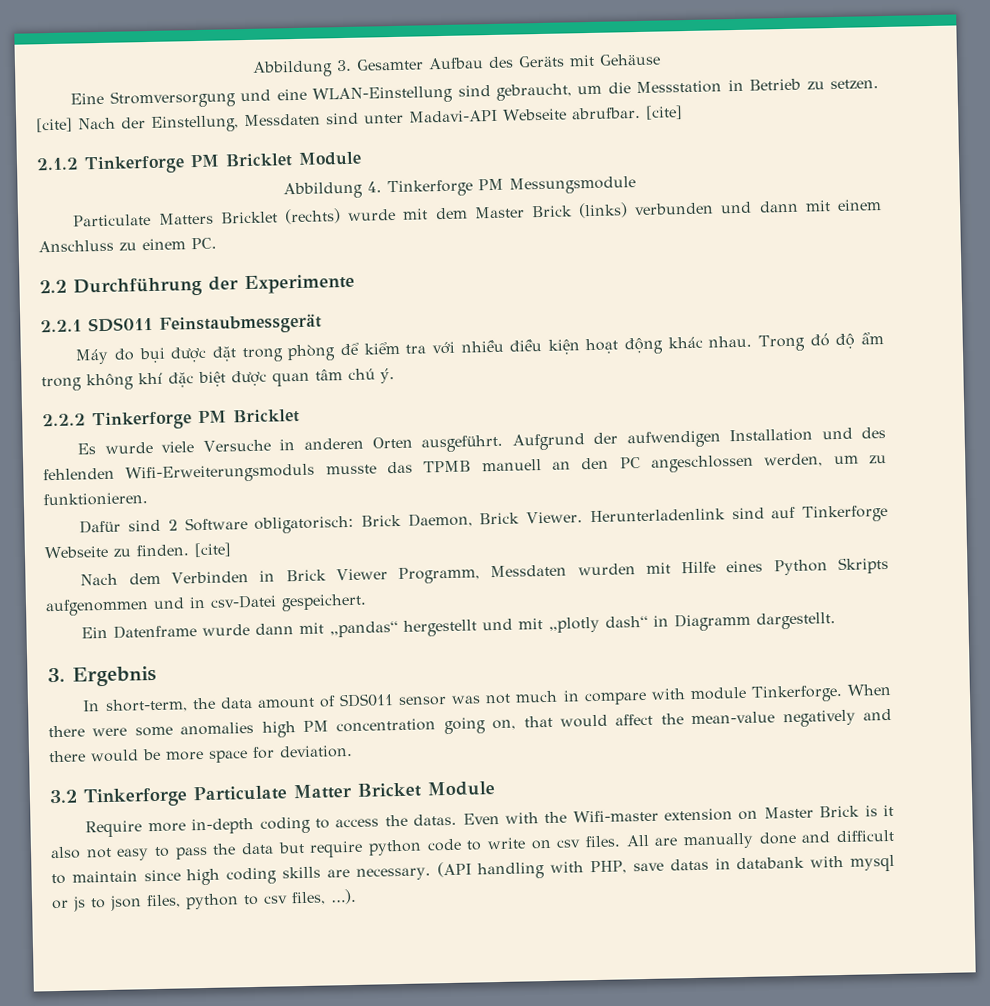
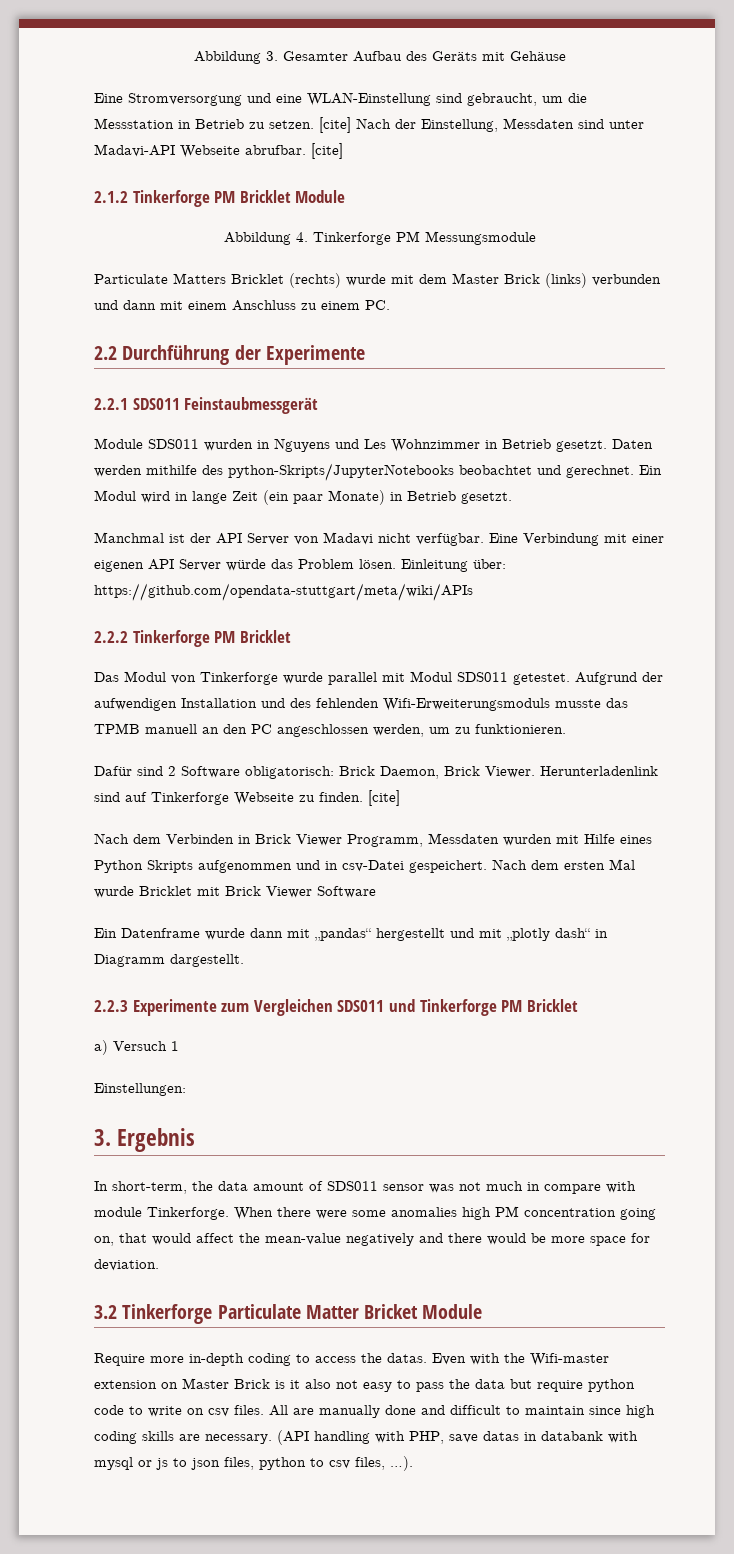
- Máy đo bụi được đặt trong phòng để kiểm tra với nhiều điều kiện hoạt động khác nhau. Trong đó độ ẩm trong không khí đặc biệt được quan tâm chú ý.
+ Module SDS011 wurden in Nguyens und Les Wohnzimmer in Betrieb gesetzt. Daten werden mithilfe des python-Skripts/JupyterNotebooks beobachtet und gerechnet. Ein Modul wird in lange Zeit (ein paar Monate) in Betrieb gesetzt.
+ Manchmal ist der API Server von Madavi nicht verfügbar. Eine Verbindung mit einer eigenen API Server würde das Problem lösen. Einleitung über: https://github.com/opendata-stuttgart/meta/wiki/APIs
  2.2.2 Tinkerforge PM Bricklet
- Es wurde viele Versuche in anderen Orten ausgeführt.
+ Das Modul von Tinkerforge wurde parallel mit Modul SDS011 getestet.
+ Nach dem ersten Mal wurde Bricklet mit Brick Viewer Software
+ 2.2.3 Experimente zum Vergleichen SDS011 und Tinkerforge PM Bricklet
+ a) Versuch 1
+ Einstellungen:

